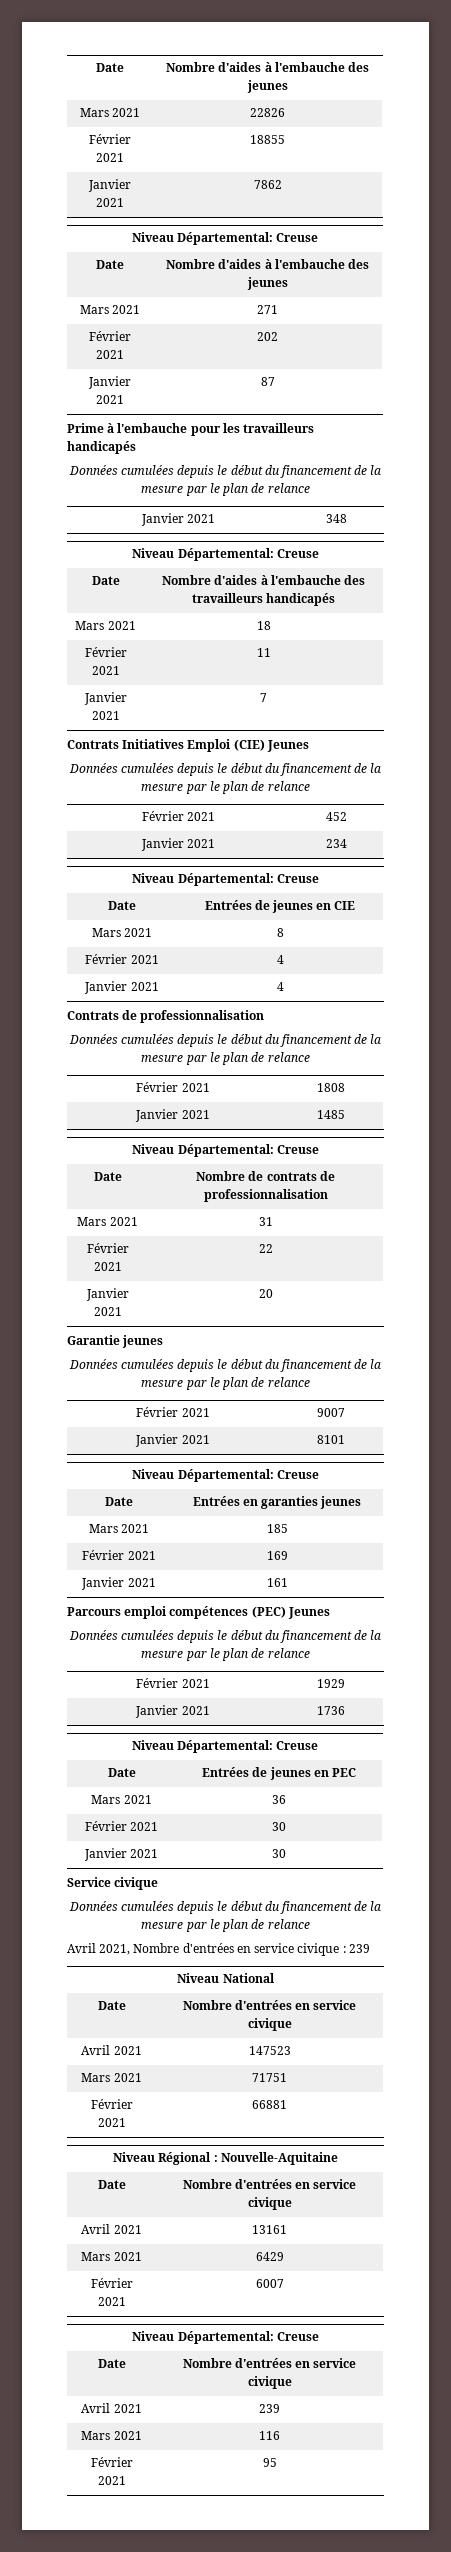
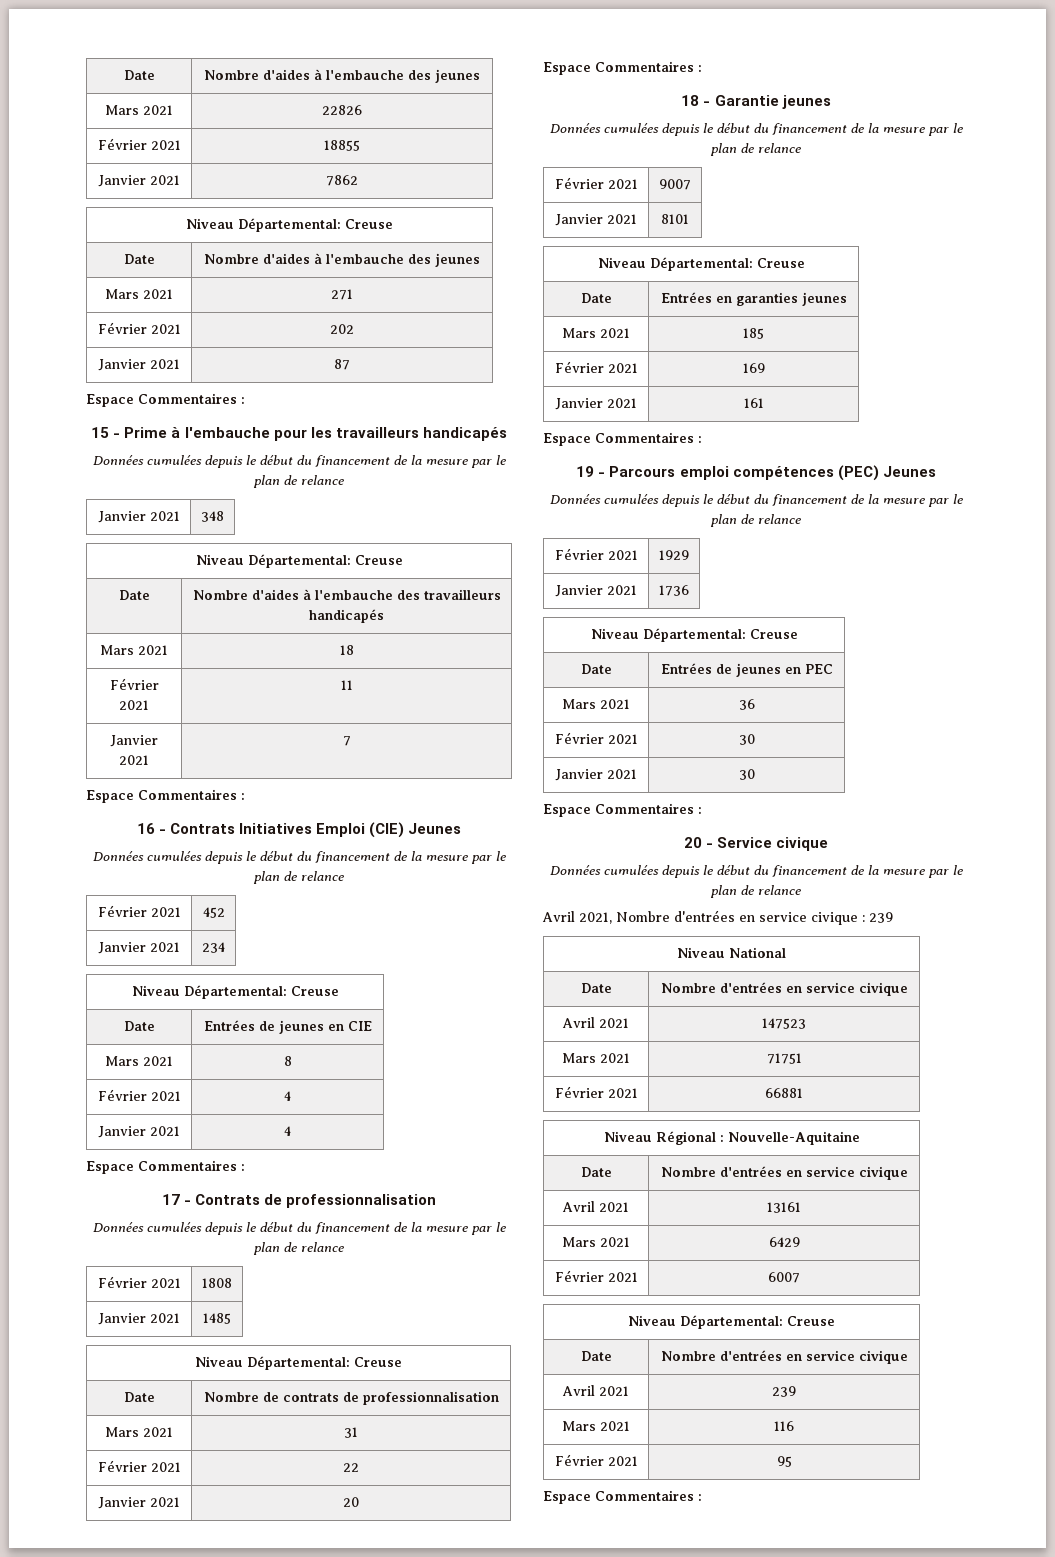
  Janvier 2021 | 87
- Prime à l'embauche pour les travailleurs handicapés
+ Espace Commentaires :
+ 15 - Prime à l'embauche pour les travailleurs handicapés
  Janvier 2021 | 7
- Contrats Initiatives Emploi (CIE) Jeunes
+ Espace Commentaires :
+ 16 - Contrats Initiatives Emploi (CIE) Jeunes
  Janvier 2021 | 4
- Contrats de professionnalisation
+ Espace Commentaires :
+ 17 - Contrats de professionnalisation
  Janvier 2021 | 20
- Garantie jeunes
+ Espace Commentaires :
+ 18 - Garantie jeunes
  Janvier 2021 | 161
- Parcours emploi compétences (PEC) Jeunes
+ Espace Commentaires :
+ 19 - Parcours emploi compétences (PEC) Jeunes
  Janvier 2021 | 30
- Service civique
+ Espace Commentaires :
+ 20 - Service civique
  Février 2021 | 95
+ Espace Commentaires :

